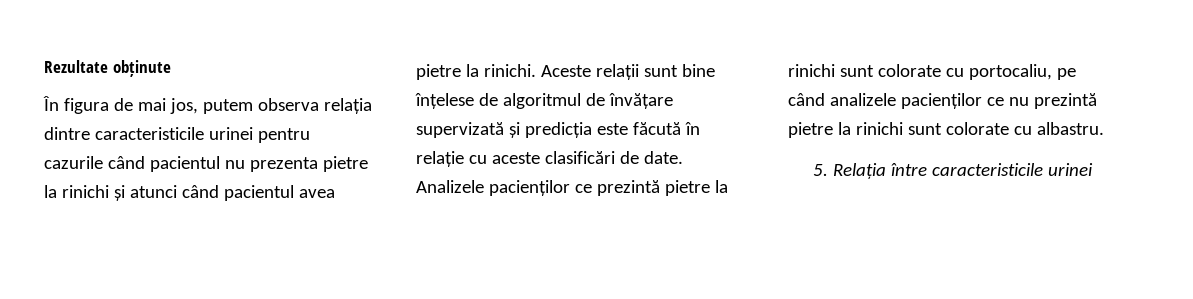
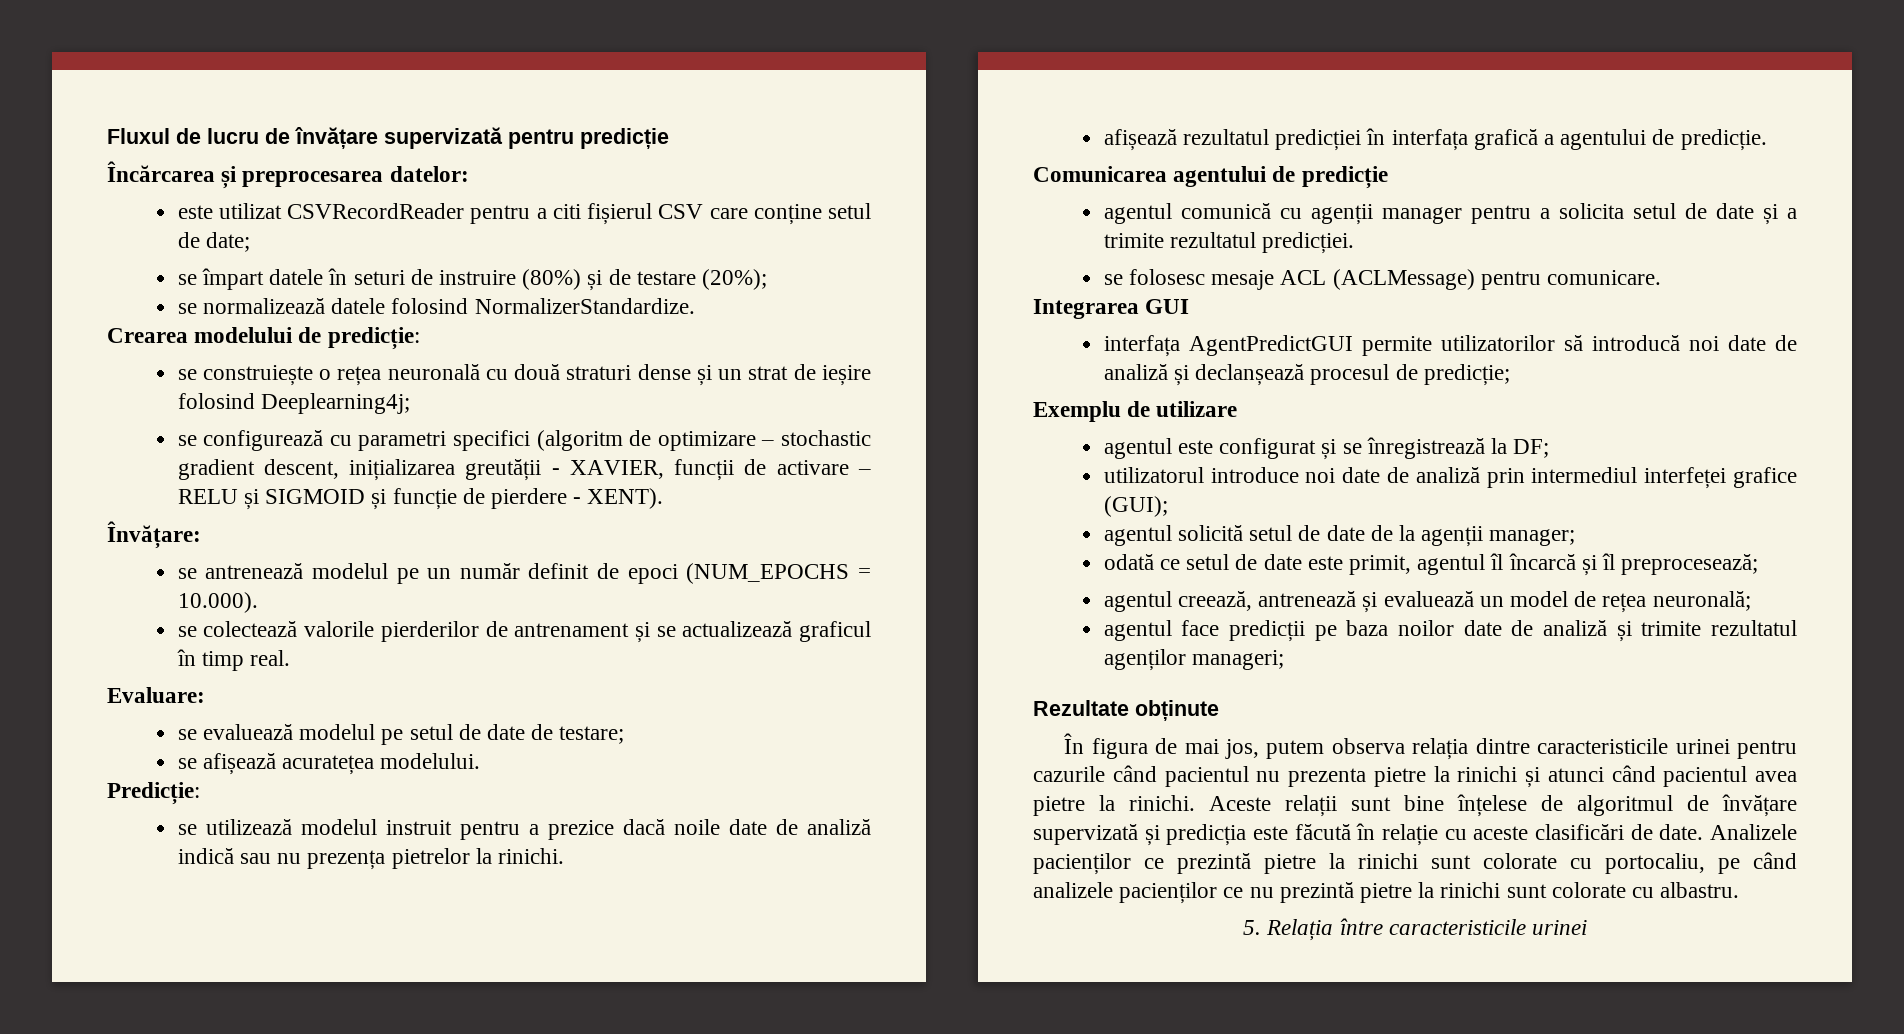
+ Fluxul de lucru de învățare supervizată pentru predicție
+ Încărcarea și preprocesarea datelor:
+ este utilizat CSVRecordReader pentru a citi fișierul CSV care conține setul de date;
+ se împart datele în seturi de instruire (80%) și de testare (20%);
+ se normalizează datele folosind NormalizerStandardize.
+ Crearea modelului de predicție:
+ se construiește o rețea neuronală cu două straturi dense și un strat de ieșire folosind Deeplearning4j;
+ se configurează cu parametri specifici (algoritm de optimizare – stochastic gradient descent, inițializarea greutății - XAVIER, funcții de activare – RELU și SIGMOID și funcție de pierdere - XENT).
+ Învățare:
+ se antrenează modelul pe un număr definit de epoci (NUM_EPOCHS = 10.000).
+ se colectează valorile pierderilor de antrenament și se actualizează graficul în timp real.
+ Evaluare:
+ se evaluează modelul pe setul de date de testare;
+ se afișează acuratețea modelului.
+ Predicție:
+ se utilizează modelul instruit pentru a prezice dacă noile date de analiză indică sau nu prezența pietrelor la rinichi.
+ afișează rezultatul predicției în interfața grafică a agentului de predicție.
+ Comunicarea agentului de predicție
+ agentul comunică cu agenții manager pentru a solicita setul de date și a trimite rezultatul predicției.
+ se folosesc mesaje ACL (ACLMessage) pentru comunicare.
+ Integrarea GUI
+ interfața AgentPredictGUI permite utilizatorilor să introducă noi date de analiză și declanșează procesul de predicție;
+ Exemplu de utilizare
+ agentul este configurat și se înregistrează la DF;
+ utilizatorul introduce noi date de analiză prin intermediul interfeței grafice (GUI);
+ agentul solicită setul de date de la agenții manager;
+ odată ce setul de date este primit, agentul îl încarcă și îl preprocesează;
+ agentul creează, antrenează și evaluează un model de rețea neuronală;
+ agentul face predicții pe baza noilor date de analiză și trimite rezultatul agenților manageri;

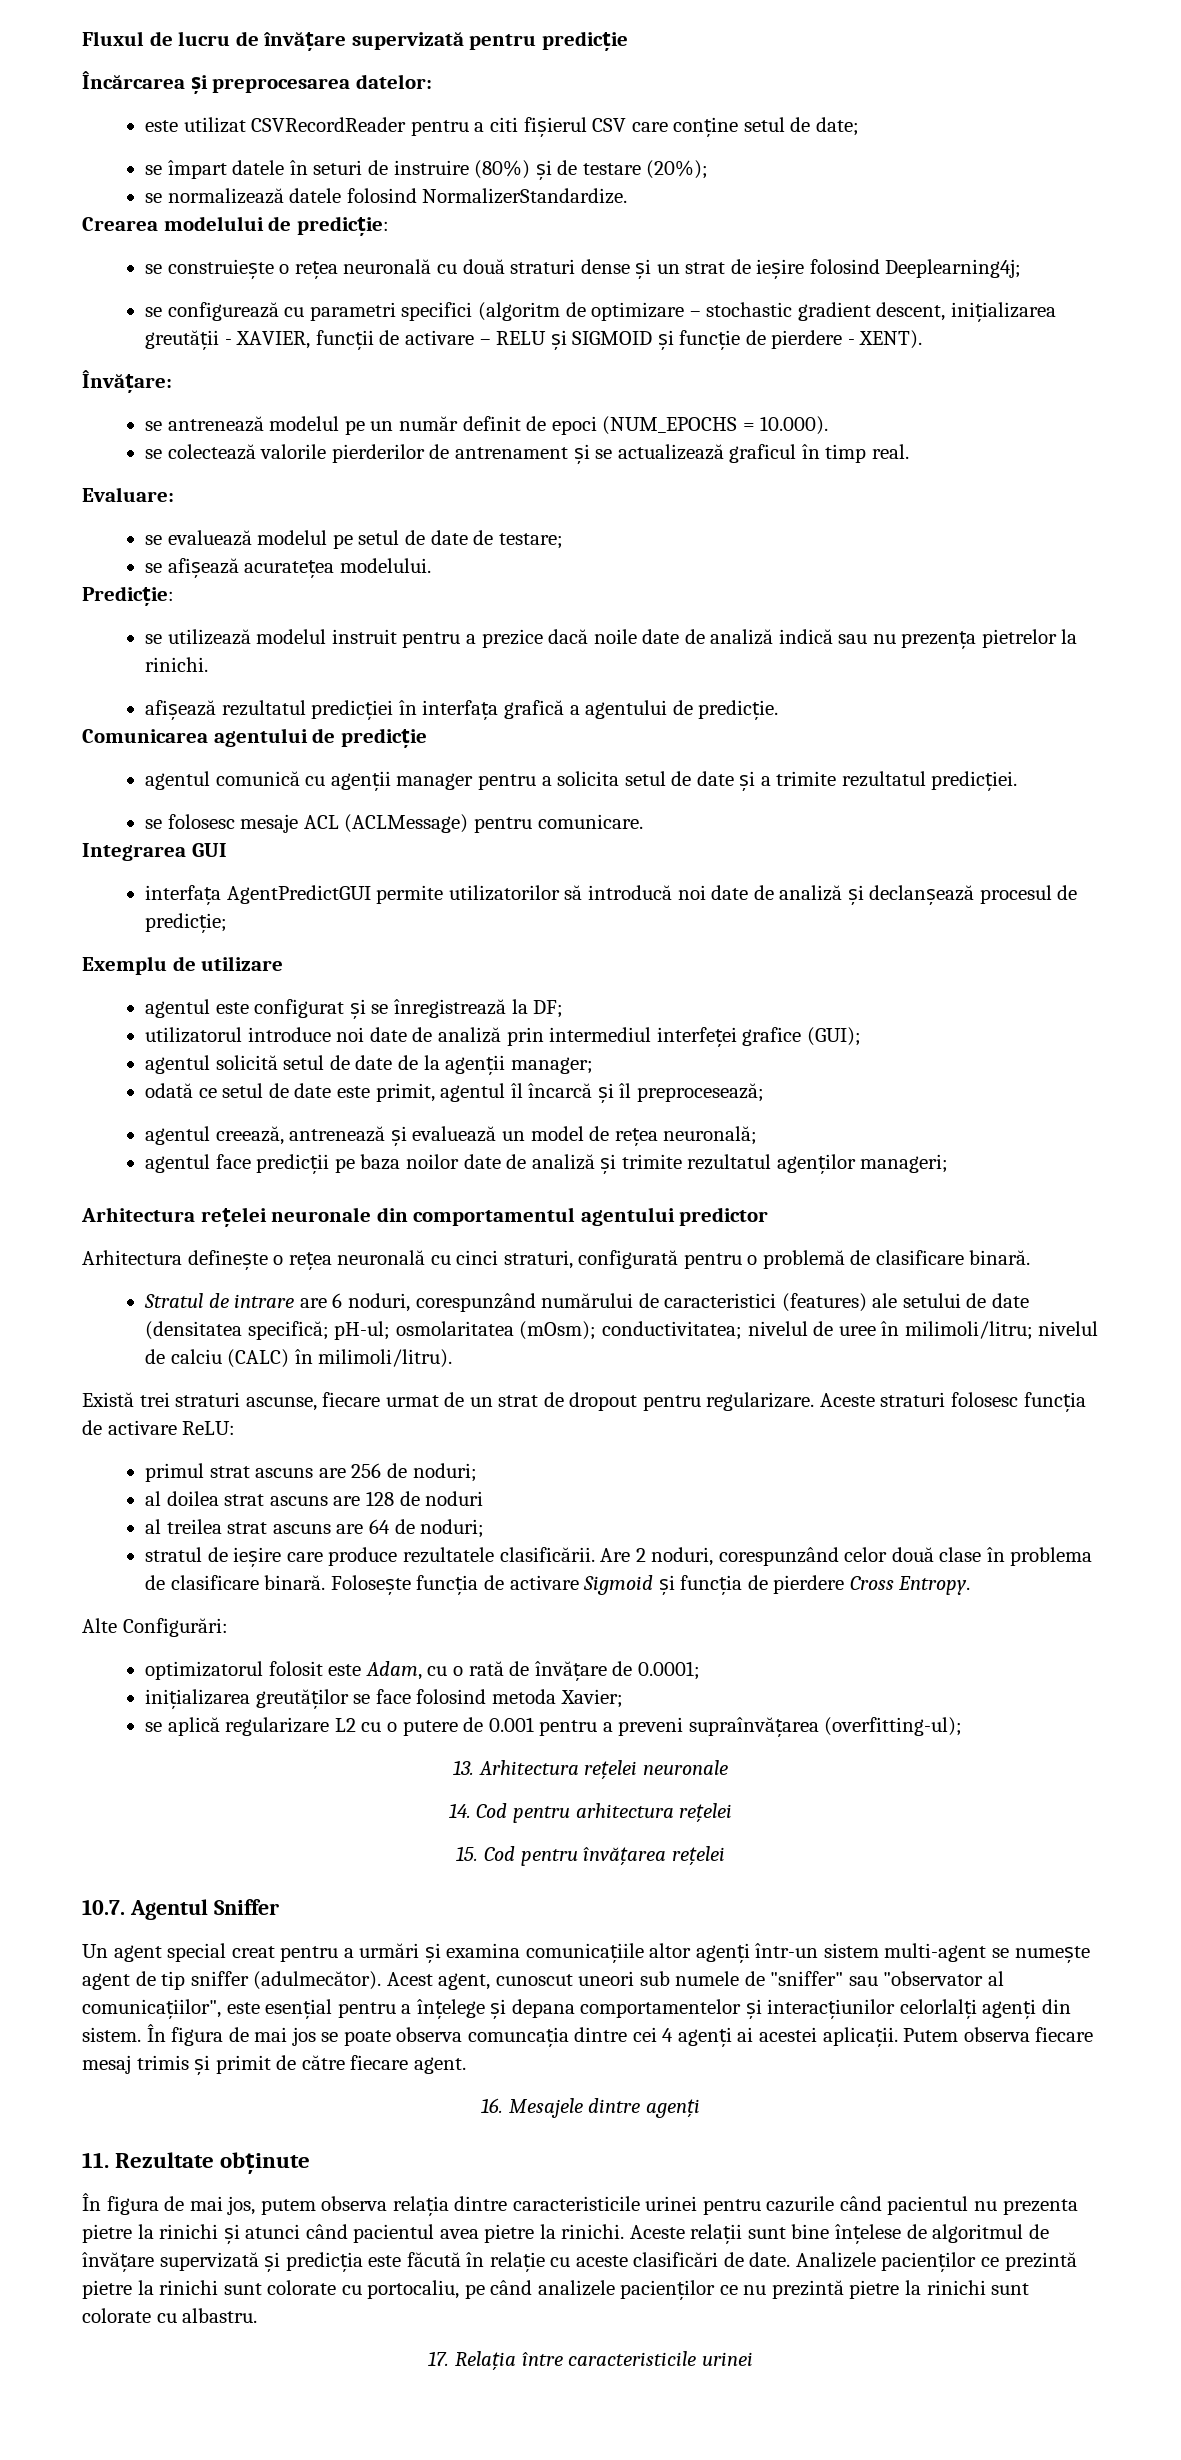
- Rezultate obținute
+ Arhitectura rețelei neuronale din comportamentul agentului predictor
+ Arhitectura definește o rețea neuronală cu cinci straturi, configurată pentru o problemă de clasificare binară.
+ Stratul de intrare are 6 noduri, corespunzând numărului de caracteristici (features) ale setului de date (densitatea specifică; pH-ul; osmolaritatea (mOsm); conductivitatea; nivelul de uree în milimoli/litru; nivelul de calciu (CALC) în milimoli/litru).
+ Există trei straturi ascunse, fiecare urmat de un strat de dropout pentru regularizare. Aceste straturi folosesc funcția de activare ReLU:
+ primul strat ascuns are 256 de noduri;
+ al doilea strat ascuns are 128 de noduri
+ al treilea strat ascuns are 64 de noduri;
+ stratul de ieșire care produce rezultatele clasificării. Are 2 noduri, corespunzând celor două clase în problema de clasificare binară. Folosește funcția de activare Sigmoid și funcția de pierdere Cross Entropy.
+ Alte Configurări:
+ optimizatorul folosit este Adam, cu o rată de învățare de 0.0001;
+ inițializarea greutăților se face folosind metoda Xavier;
+ se aplică regularizare L2 cu o putere de 0.001 pentru a preveni supraînvățarea (overfitting-ul);
+ 13. Arhitectura rețelei neuronale
+ 14. Cod pentru arhitectura rețelei
+ 15. Cod pentru învățarea rețelei
+ 10.7. Agentul Sniffer
+ Un agent special creat pentru a urmări și examina comunicațiile altor agenți într-un sistem multi-agent se numește agent de tip sniffer (adulmecător). Acest agent, cunoscut uneori sub numele de "sniffer" sau "observator al comunicațiilor", este esențial pentru a înțelege și depana comportamentelor și interacțiunilor celorlalți agenți din sistem. În figura de mai jos se poate observa comuncația dintre cei 4 agenți ai acestei aplicații. Putem observa fiecare mesaj trimis și primit de către fiecare agent.
+ 16. Mesajele dintre agenți
+ 11. Rezultate obținute
- 5. Relația între caracteristicile urinei
+ 17. Relația între caracteristicile urinei

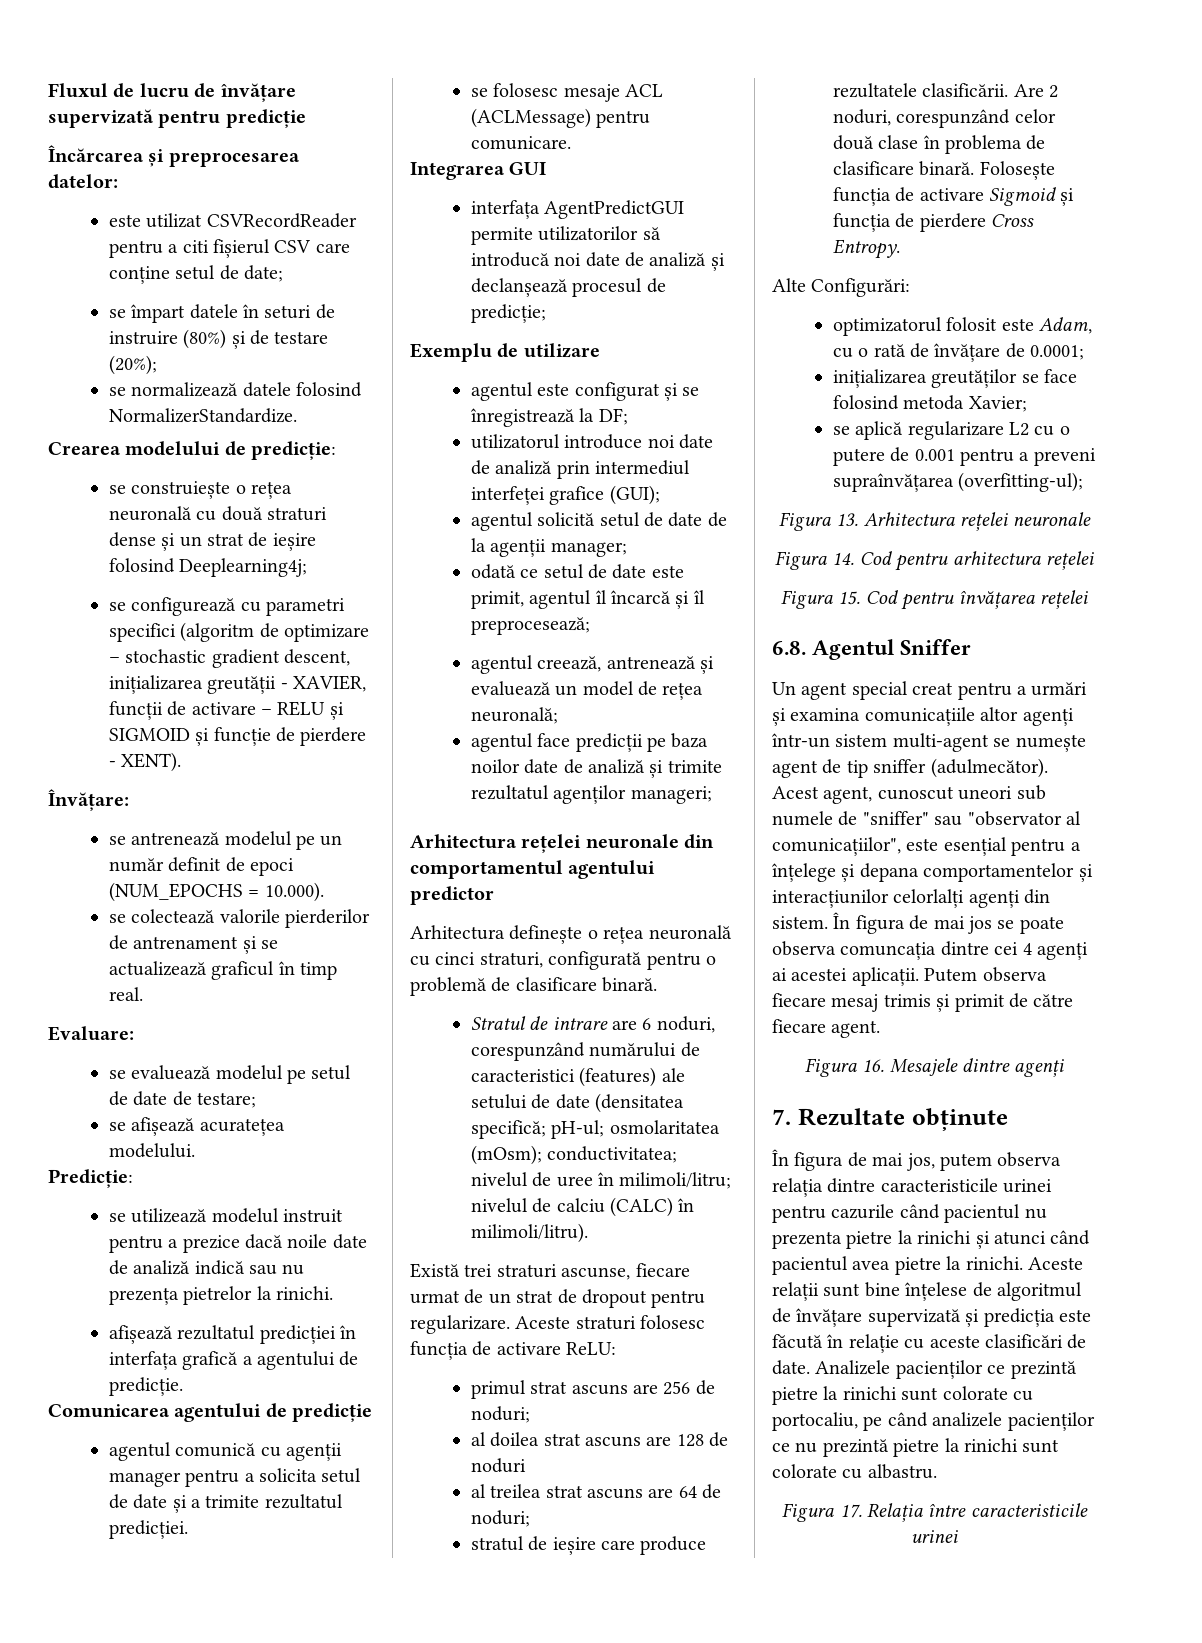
- 13. Arhitectura rețelei neuronale
+ Figura 13. Arhitectura rețelei neuronale
- 14. Cod pentru arhitectura rețelei
+ Figura 14. Cod pentru arhitectura rețelei
- 15. Cod pentru învățarea rețelei
+ Figura 15. Cod pentru învățarea rețelei
- 10.7. Agentul Sniffer
+ 6.8. Agentul Sniffer
- 16. Mesajele dintre agenți
+ Figura 16. Mesajele dintre agenți
- 11. Rezultate obținute
+ 7. Rezultate obținute
- 17. Relația între caracteristicile urinei
+ Figura 17. Relația între caracteristicile urinei

